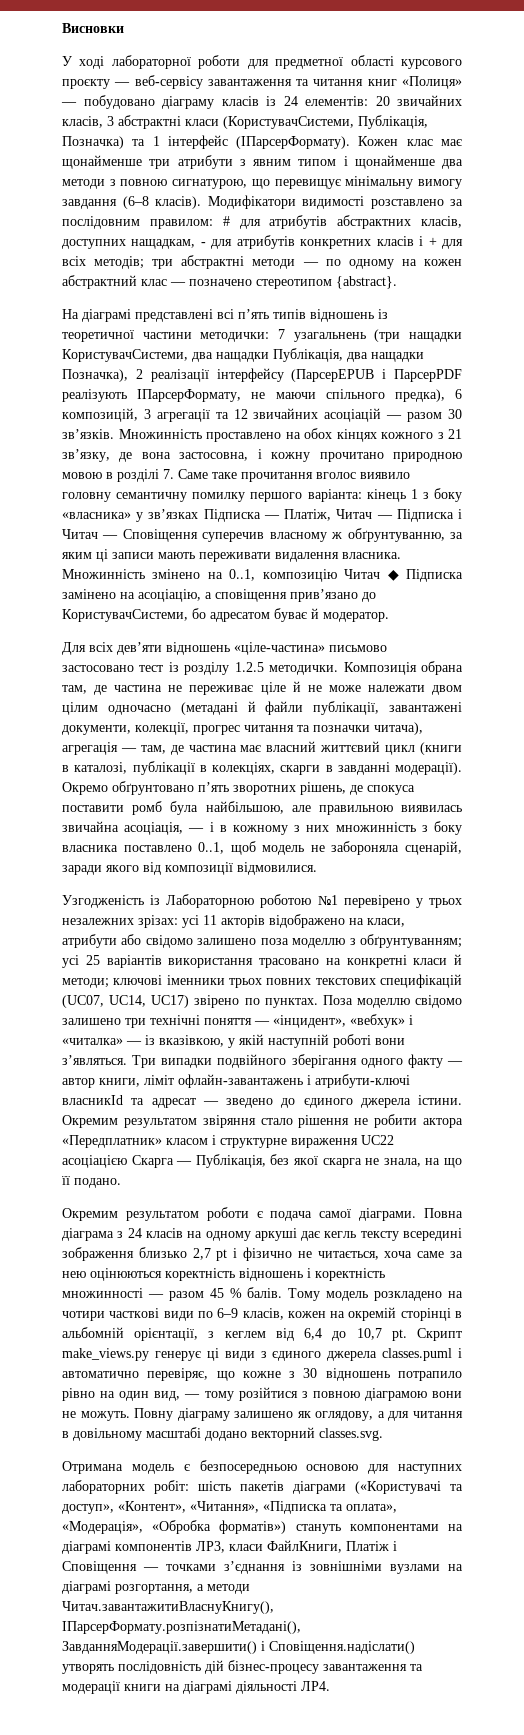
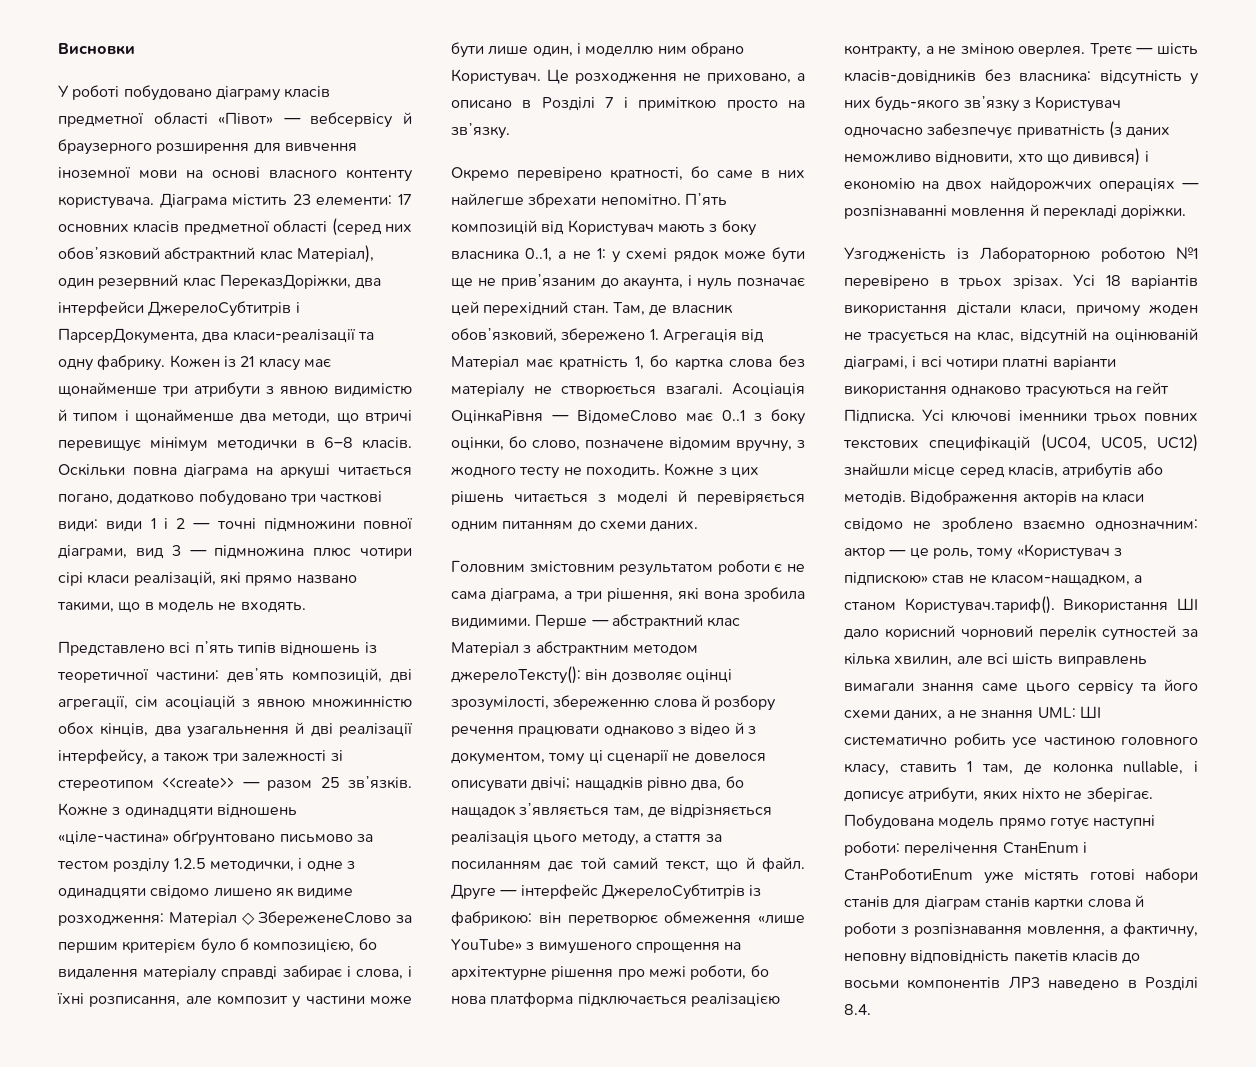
- У ході лабораторної роботи для предметної області курсового проєкту — веб-сервісу завантаження та читання книг «Полиця» — побудовано діаграму класів із 24 елементів: 20 звичайних класів, 3 абстрактні класи (КористувачСистеми, Публікація, Позначка) та 1 інтерфейс (IПарсерФормату). Кожен клас має щонайменше три атрибути з явним типом і щонайменше два методи з повною сигнатурою, що перевищує мінімальну вимогу завдання (6–8 класів). Модифікатори видимості розставлено за послідовним правилом: # для атрибутів абстрактних класів, доступних нащадкам, - для атрибутів конкретних класів і + для всіх методів; три абстрактні методи — по одному на кожен абстрактний клас — позначено стереотипом {abstract}.
- На діаграмі представлені всі пʼять типів відношень із теоретичної частини методички: 7 узагальнень (три нащадки КористувачСистеми, два нащадки Публікація, два нащадки Позначка), 2 реалізації інтерфейсу (ПарсерEPUB і ПарсерPDF реалізують IПарсерФормату, не маючи спільного предка), 6 композицій, 3 агрегації та 12 звичайних асоціацій — разом 30 звʼязків. Множинність проставлено на обох кінцях кожного з 21 звʼязку, де вона застосовна, і кожну прочитано природною мовою в розділі 7. Саме таке прочитання вголос виявило головну семантичну помилку першого варіанта: кінець 1 з боку «власника» у звʼязках Підписка — Платіж, Читач — Підписка і Читач — Сповіщення суперечив власному ж обґрунтуванню, за яким ці записи мають переживати видалення власника. Множинність змінено на 0..1, композицію Читач ◆ Підписка замінено на асоціацію, а сповіщення привʼязано до КористувачСистеми, бо адресатом буває й модератор.
- Для всіх девʼяти відношень «ціле-частина» письмово застосовано тест із розділу 1.2.5 методички. Композиція обрана там, де частина не переживає ціле й не може належати двом цілим одночасно (метадані й файли публікації, завантажені документи, колекції, прогрес читання та позначки читача), агрегація — там, де частина має власний життєвий цикл (книги в каталозі, публікації в колекціях, скарги в завданні модерації). Окремо обґрунтовано пʼять зворотних рішень, де спокуса поставити ромб була найбільшою, але правильною виявилась звичайна асоціація, — і в кожному з них множинність з боку власника поставлено 0..1, щоб модель не забороняла сценарій, заради якого від композиції відмовилися.
+ У роботі побудовано діаграму класів предметної області «Півот» — вебсервісу й браузерного розширення для вивчення іноземної мови на основі власного контенту користувача. Діаграма містить 23 елементи: 17 основних класів предметної області (серед них обовʼязковий абстрактний клас Матеріал), один резервний клас ПереказДоріжки, два інтерфейси ДжерелоСубтитрів і ПарсерДокумента, два класи-реалізації та одну фабрику. Кожен із 21 класу має щонайменше три атрибути з явною видимістю й типом і щонайменше два методи, що втричі перевищує мінімум методички в 6–8 класів. Оскільки повна діаграма на аркуші читається погано, додатково побудовано три часткові види: види 1 і 2 — точні підмножини повної діаграми, вид 3 — підмножина плюс чотири сірі класи реалізацій, які прямо названо такими, що в модель не входять.
+ Представлено всі пʼять типів відношень із теоретичної частини: девʼять композицій, дві агрегації, сім асоціацій з явною множинністю обох кінців, два узагальнення й дві реалізації інтерфейсу, а також три залежності зі стереотипом <<create>> — разом 25 звʼязків. Кожне з одинадцяти відношень «ціле-частина» обґрунтовано письмово за тестом розділу 1.2.5 методички, і одне з одинадцяти свідомо лишено як видиме розходження: Матеріал ◇ ЗбереженеСлово за першим критерієм було б композицією, бо видалення матеріалу справді забирає і слова, і їхні розписання, але композит у частини може бути лише один, і моделлю ним обрано Користувач. Це розходження не приховано, а описано в Розділі 7 і приміткою просто на звʼязку.
+ Окремо перевірено кратності, бо саме в них найлегше збрехати непомітно. Пʼять композицій від Користувач мають з боку власника 0..1, а не 1: у схемі рядок може бути ще не привʼязаним до акаунта, і нуль позначає цей перехідний стан. Там, де власник обовʼязковий, збережено 1. Агрегація від Матеріал має кратність 1, бо картка слова без матеріалу не створюється взагалі. Асоціація ОцінкаРівня — ВідомеСлово має 0..1 з боку оцінки, бо слово, позначене відомим вручну, з жодного тесту не походить. Кожне з цих рішень читається з моделі й перевіряється одним питанням до схеми даних.
+ Головним змістовним результатом роботи є не сама діаграма, а три рішення, які вона зробила видимими. Перше — абстрактний клас Матеріал з абстрактним методом джерелоТексту(): він дозволяє оцінці зрозумілості, збереженню слова й розбору речення працювати однаково з відео й з документом, тому ці сценарії не довелося описувати двічі; нащадків рівно два, бо нащадок зʼявляється там, де відрізняється реалізація цього методу, а стаття за посиланням дає той самий текст, що й файл. Друге — інтерфейс ДжерелоСубтитрів із фабрикою: він перетворює обмеження «лише YouTube» з вимушеного спрощення на архітектурне рішення про межі роботи, бо нова платформа підключається реалізацією контракту, а не зміною оверлея. Третє — шість класів-довідників без власника: відсутність у них будь-якого звʼязку з Користувач одночасно забезпечує приватність (з даних неможливо відновити, хто що дивився) і економію на двох найдорожчих операціях — розпізнаванні мовлення й перекладі доріжки.
- Узгодженість із Лабораторною роботою №1 перевірено у трьох незалежних зрізах: усі 11 акторів відображено на класи, атрибути або свідомо залишено поза моделлю з обґрунтуванням; усі 25 варіантів використання трасовано на конкретні класи й методи; ключові іменники трьох повних текстових специфікацій (UC07, UC14, UC17) звірено по пунктах. Поза моделлю свідомо залишено три технічні поняття — «інцидент», «вебхук» і «читалка» — із вказівкою, у якій наступній роботі вони зʼявляться. Три випадки подвійного зберігання одного факту — автор книги, ліміт офлайн-завантажень і атрибути-ключі власникId та адресат — зведено до єдиного джерела істини. Окремим результатом звіряння стало рішення не робити актора «Передплатник» класом і структурне вираження UC22 асоціацією Скарга — Публікація, без якої скарга не знала, на що її подано.
- Окремим результатом роботи є подача самої діаграми. Повна діаграма з 24 класів на одному аркуші дає кегль тексту всередині зображення близько 2,7 pt і фізично не читається, хоча саме за нею оцінюються коректність відношень і коректність множинності — разом 45 % балів. Тому модель розкладено на чотири часткові види по 6–9 класів, кожен на окремій сторінці в альбомній орієнтації, з кеглем від 6,4 до 10,7 pt. Скрипт make_views.py генерує ці види з єдиного джерела classes.puml і автоматично перевіряє, що кожне з 30 відношень потрапило рівно на один вид, — тому розійтися з повною діаграмою вони не можуть. Повну діаграму залишено як оглядову, а для читання в довільному масштабі додано векторний classes.svg.
- Отримана модель є безпосередньою основою для наступних лабораторних робіт: шість пакетів діаграми («Користувачі та доступ», «Контент», «Читання», «Підписка та оплата», «Модерація», «Обробка форматів») стануть компонентами на діаграмі компонентів ЛР3, класи ФайлКниги, Платіж і Сповіщення — точками зʼєднання із зовнішніми вузлами на діаграмі розгортання, а методи Читач.завантажитиВласнуКнигу(), IПарсерФормату.розпізнатиМетадані(), ЗавданняМодерації.завершити() і Сповіщення.надіслати() утворять послідовність дій бізнес-процесу завантаження та модерації книги на діаграмі діяльності ЛР4.
+ Узгодженість із Лабораторною роботою №1 перевірено в трьох зрізах. Усі 18 варіантів використання дістали класи, причому жоден не трасується на клас, відсутній на оцінюваній діаграмі, і всі чотири платні варіанти використання однаково трасуються на гейт Підписка. Усі ключові іменники трьох повних текстових специфікацій (UC04, UC05, UC12) знайшли місце серед класів, атрибутів або методів. Відображення акторів на класи свідомо не зроблено взаємно однозначним: актор — це роль, тому «Користувач з підпискою» став не класом-нащадком, а станом Користувач.тариф(). Використання ШІ дало корисний чорновий перелік сутностей за кілька хвилин, але всі шість виправлень вимагали знання саме цього сервісу та його схеми даних, а не знання UML: ШІ систематично робить усе частиною головного класу, ставить 1 там, де колонка nullable, і дописує атрибути, яких ніхто не зберігає. Побудована модель прямо готує наступні роботи: перелічення СтанEnum і СтанРоботиEnum уже містять готові набори станів для діаграм станів картки слова й роботи з розпізнавання мовлення, а фактичну, неповну відповідність пакетів класів до восьми компонентів ЛР3 наведено в Розділі 8.4.

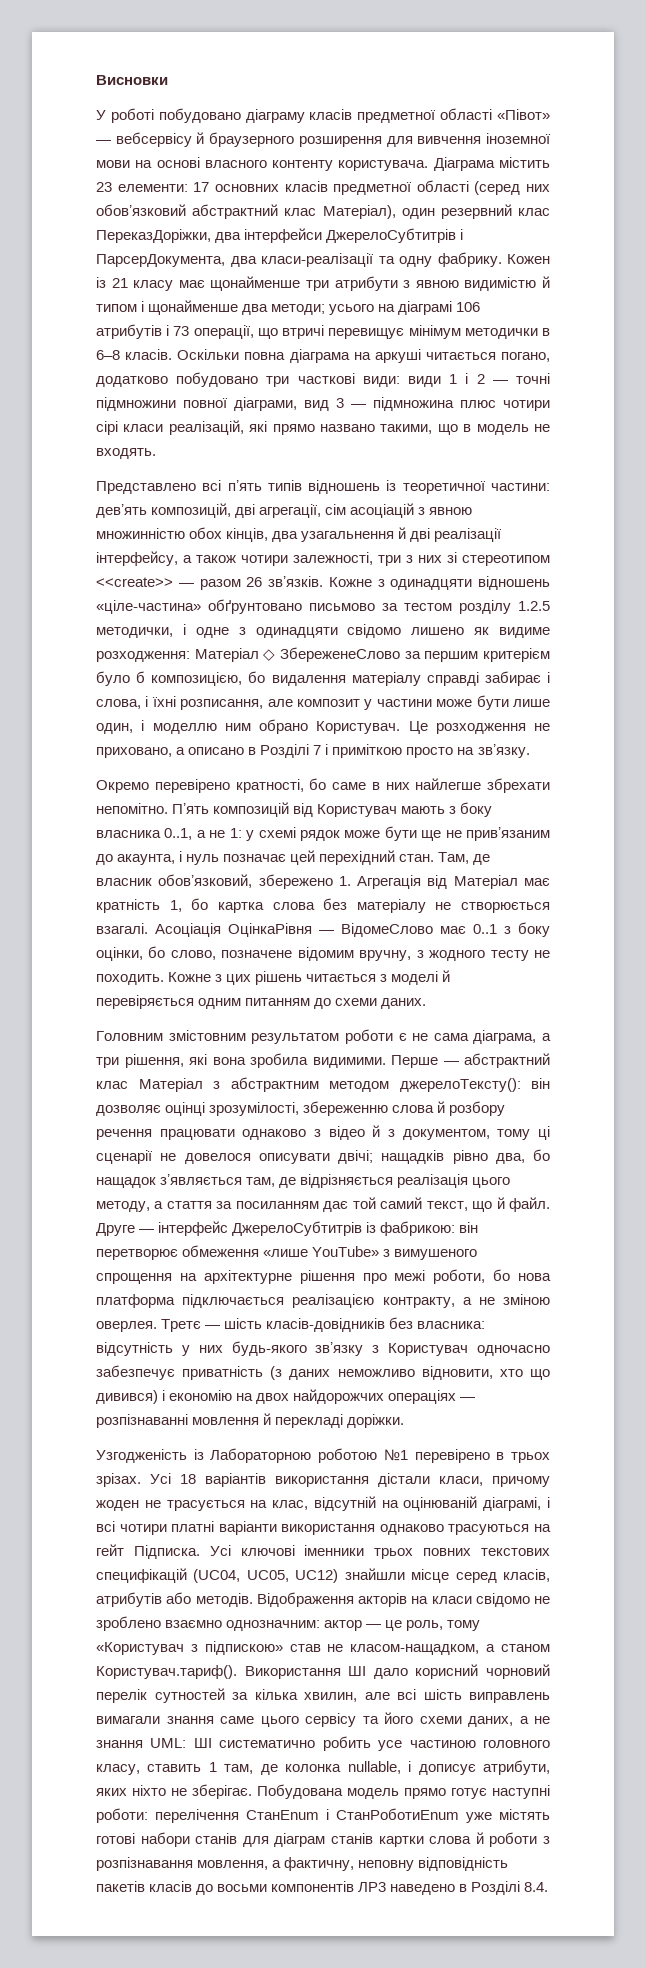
- Кожен із 21 класу має щонайменше три атрибути з явною видимістю й типом і щонайменше два методи, що втричі перевищує мінімум методички в 6–8 класів.
+ Кожен із 21 класу має щонайменше три атрибути з явною видимістю й типом і щонайменше два методи; усього на діаграмі 106 атрибутів і 73 операції, що втричі перевищує мінімум методички в 6–8 класів.
- Представлено всі пʼять типів відношень із теоретичної частини: девʼять композицій, дві агрегації, сім асоціацій з явною множинністю обох кінців, два узагальнення й дві реалізації інтерфейсу, а також три залежності зі стереотипом <<create>> — разом 25 звʼязків.
+ Представлено всі пʼять типів відношень із теоретичної частини: девʼять композицій, дві агрегації, сім асоціацій з явною множинністю обох кінців, два узагальнення й дві реалізації інтерфейсу, а також чотири залежності, три з них зі стереотипом <<create>> — разом 26 звʼязків.

